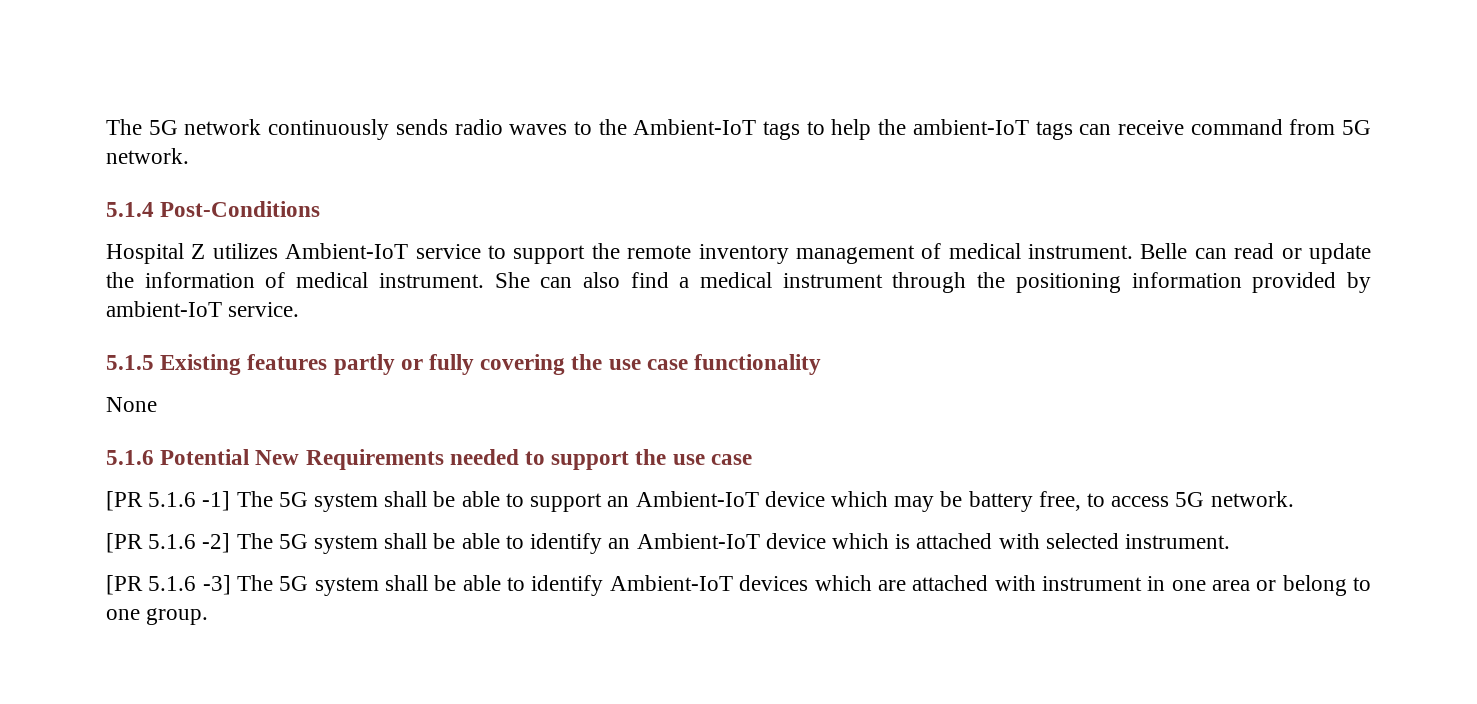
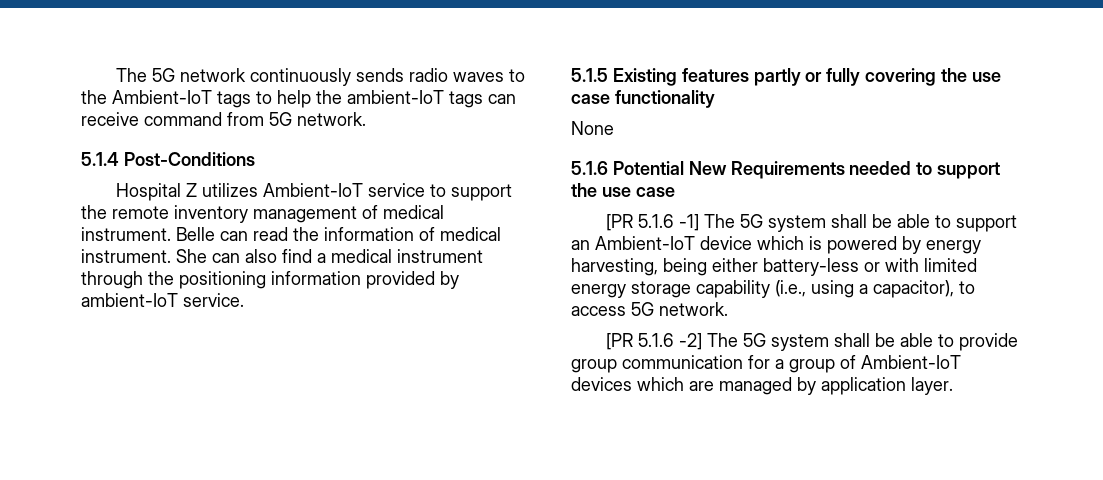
- Belle can read or update the information of medical instrument.
+ Belle can read the information of medical instrument.
- [PR 5.1.6 -1] The 5G system shall be able to support an Ambient-IoT device which may be battery free, to access 5G network.
+ [PR 5.1.6 -1] The 5G system shall be able to support an Ambient-IoT device which is powered by energy harvesting, being either battery-less or with limited energy storage capability (i.e., using a capacitor), to access 5G network.
- [PR 5.1.6 -2] The 5G system shall be able to identify an Ambient-IoT device which is attached with selected instrument.
- [PR 5.1.6 -3] The 5G system shall be able to identify Ambient-IoT devices which are attached with instrument in one area or belong to one group.
+ [PR 5.1.6 -2] The 5G system shall be able to provide group communication for a group of Ambient-IoT devices which are managed by application layer.

